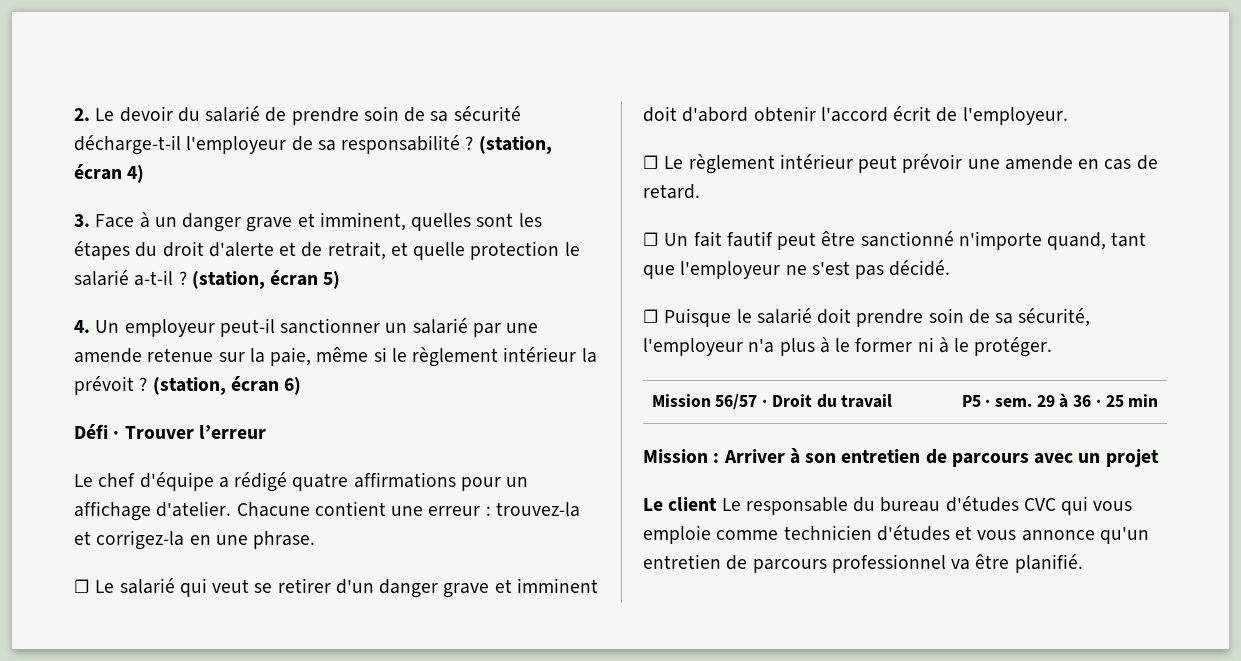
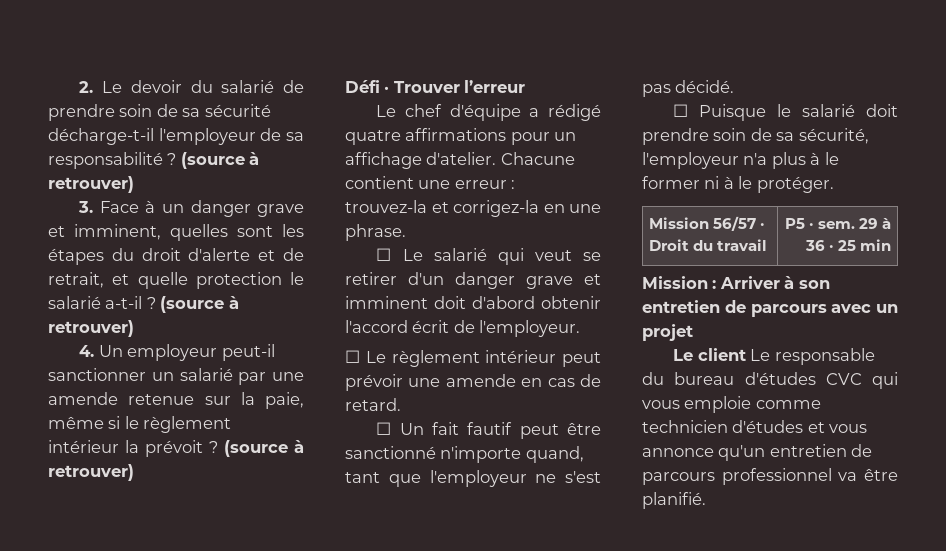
- 2. Le devoir du salarié de prendre soin de sa sécurité décharge-t-il l'employeur de sa responsabilité ? (station, écran 4)
+ 2. Le devoir du salarié de prendre soin de sa sécurité décharge-t-il l'employeur de sa responsabilité ? (source à retrouver)
- 3. Face à un danger grave et imminent, quelles sont les étapes du droit d'alerte et de retrait, et quelle protection le salarié a-t-il ? (station, écran 5)
+ 3. Face à un danger grave et imminent, quelles sont les étapes du droit d'alerte et de retrait, et quelle protection le salarié a-t-il ? (source à retrouver)
- 4. Un employeur peut-il sanctionner un salarié par une amende retenue sur la paie, même si le règlement intérieur la prévoit ? (station, écran 6)
+ 4. Un employeur peut-il sanctionner un salarié par une amende retenue sur la paie, même si le règlement intérieur la prévoit ? (source à retrouver)

